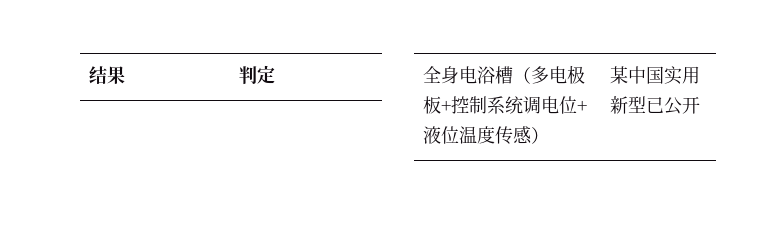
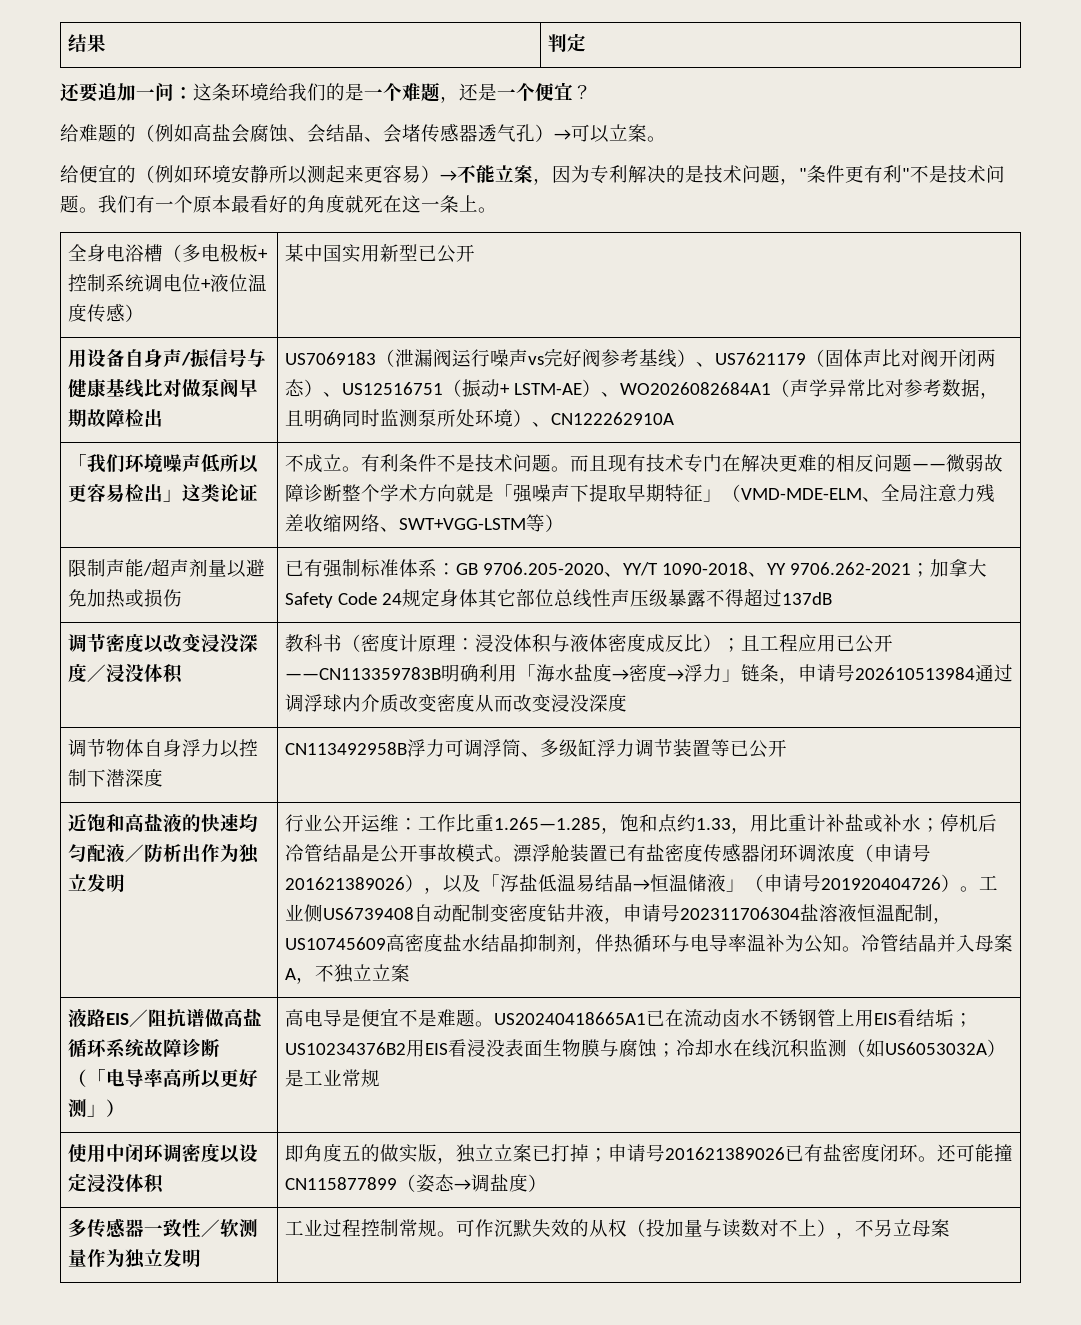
+ 还要追加一问：这条环境给我们的是一个难题，还是一个便宜？
+ 给难题的（例如高盐会腐蚀、会结晶、会堵传感器透气孔）→可以立案。
+ 给便宜的（例如环境安静所以测起来更容易）→不能立案，因为专利解决的是技术问题，"条件更有利"不是技术问题。我们有一个原本最看好的角度就死在这一条上。
+ 用设备自身声/振信号与健康基线比对做泵阀早期故障检出 | US7069183（泄漏阀运行噪声vs完好阀参考基线）、US7621179（固体声比对阀开闭两态）、US12516751（振动+ LSTM-AE）、WO2026082684A1（声学异常比对参考数据，且明确同时监测泵所处环境）、CN122262910A
+ 「我们环境噪声低所以更容易检出」这类论证 | 不成立。有利条件不是技术问题。而且现有技术专门在解决更难的相反问题——微弱故障诊断整个学术方向就是「强噪声下提取早期特征」（VMD-MDE-ELM、全局注意力残差收缩网络、SWT+VGG-LSTM等）
+ 限制声能/超声剂量以避免加热或损伤 | 已有强制标准体系：GB 9706.205-2020、YY/T 1090-2018、YY 9706.262-2021；加拿大Safety Code 24规定身体其它部位总线性声压级暴露不得超过137dB
+ 调节密度以改变浸没深度／浸没体积 | 教科书（密度计原理：浸没体积与液体密度成反比）；且工程应用已公开——CN113359783B明确利用「海水盐度→密度→浮力」链条，申请号202610513984通过调浮球内介质改变密度从而改变浸没深度
+ 调节物体自身浮力以控制下潜深度 | CN113492958B浮力可调浮筒、多级缸浮力调节装置等已公开
+ 近饱和高盐液的快速均匀配液／防析出作为独立发明 | 行业公开运维：工作比重1.265—1.285，饱和点约1.33，用比重计补盐或补水；停机后冷管结晶是公开事故模式。漂浮舱装置已有盐密度传感器闭环调浓度（申请号201621389026），以及「泻盐低温易结晶→恒温储液」（申请号201920404726）。工业侧US6739408自动配制变密度钻井液，申请号202311706304盐溶液恒温配制，US10745609高密度盐水结晶抑制剂，伴热循环与电导率温补为公知。冷管结晶并入母案A，不独立立案
+ 液路EIS／阻抗谱做高盐循环系统故障诊断（「电导率高所以更好测」） | 高电导是便宜不是难题。US20240418665A1已在流动卤水不锈钢管上用EIS看结垢；US10234376B2用EIS看浸没表面生物膜与腐蚀；冷却水在线沉积监测（如US6053032A）是工业常规
+ 使用中闭环调密度以设定浸没体积 | 即角度五的做实版，独立立案已打掉；申请号201621389026已有盐密度闭环。还可能撞CN115877899（姿态→调盐度）
+ 多传感器一致性／软测量作为独立发明 | 工业过程控制常规。可作沉默失效的从权（投加量与读数对不上），不另立母案

